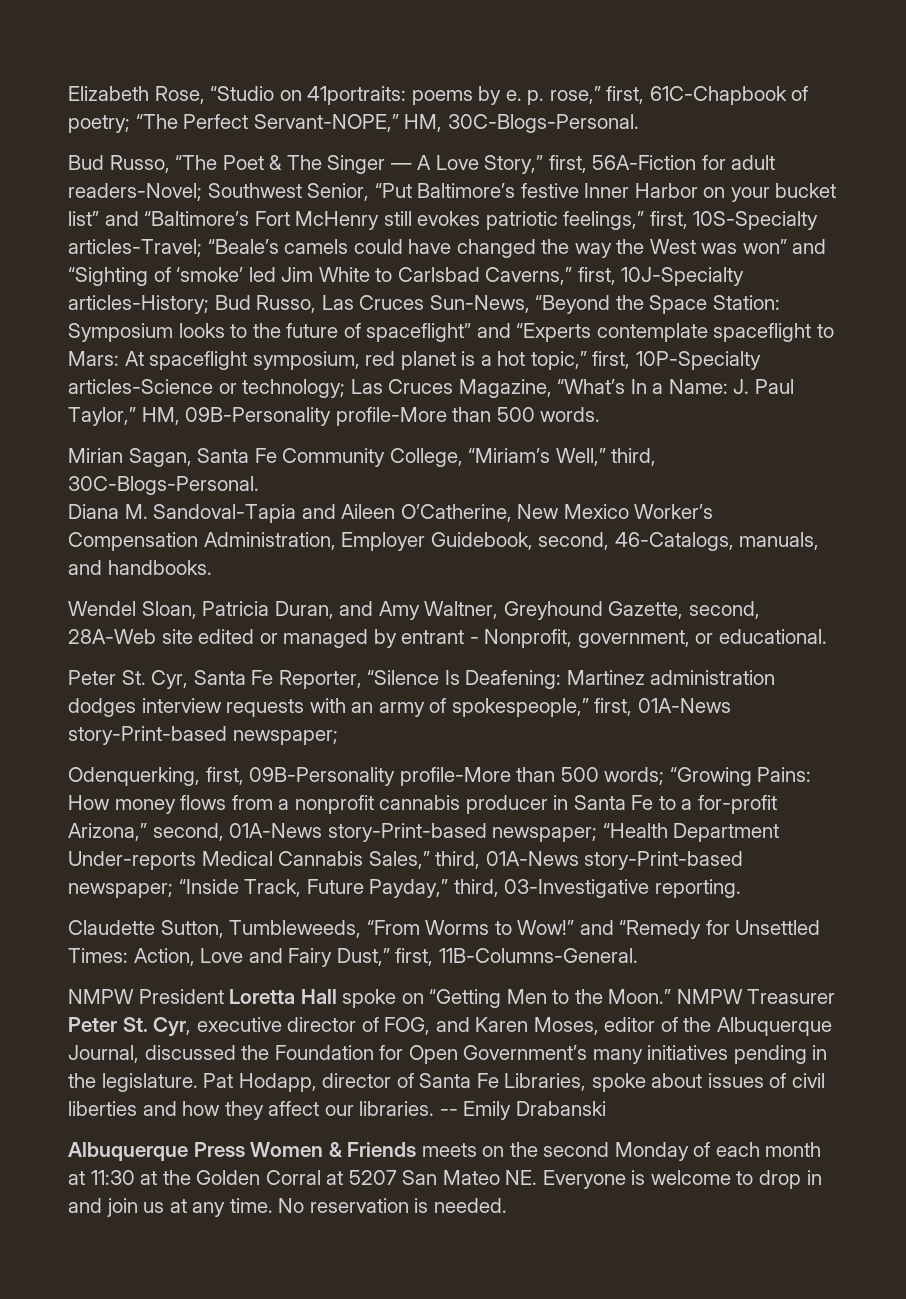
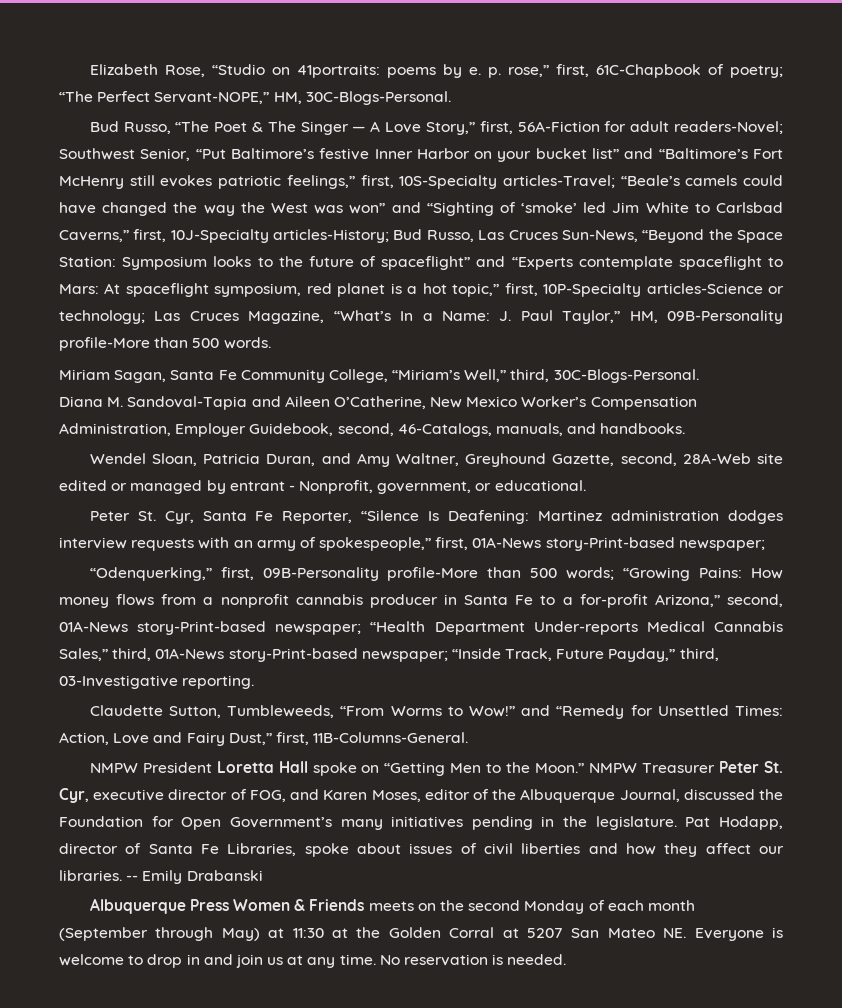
- Mirian Sagan, Santa Fe Community College, “Miriam’s Well,” third, 30C-Blogs-Personal.
+ Miriam Sagan, Santa Fe Community College, “Miriam’s Well,” third, 30C-Blogs-Personal.
- Odenquerking, first, 09B-Personality profile-More than 500 words; “Growing Pains: How money flows from a nonprofit cannabis producer in Santa Fe to a for-profit Arizona,” second, 01A-News story-Print-based newspaper; “Health Department Under-reports Medical Cannabis Sales,” third, 01A-News story-Print-based newspaper; “Inside Track, Future Payday,” third, 03-Investigative reporting.
+ “Odenquerking,” first, 09B-Personality profile-More than 500 words; “Growing Pains: How money flows from a nonprofit cannabis producer in Santa Fe to a for-profit Arizona,” second, 01A-News story-Print-based newspaper; “Health Department Under-reports Medical Cannabis Sales,” third, 01A-News story-Print-based newspaper; “Inside Track, Future Payday,” third, 03-Investigative reporting.
- Albuquerque Press Women & Friends meets on the second Monday of each month at 11:30 at the Golden Corral at 5207 San Mateo NE. Everyone is welcome to drop in and join us at any time.
+ Albuquerque Press Women & Friends meets on the second Monday of each month (September through May) at 11:30 at the Golden Corral at 5207 San Mateo NE. Everyone is welcome to drop in and join us at any time.

